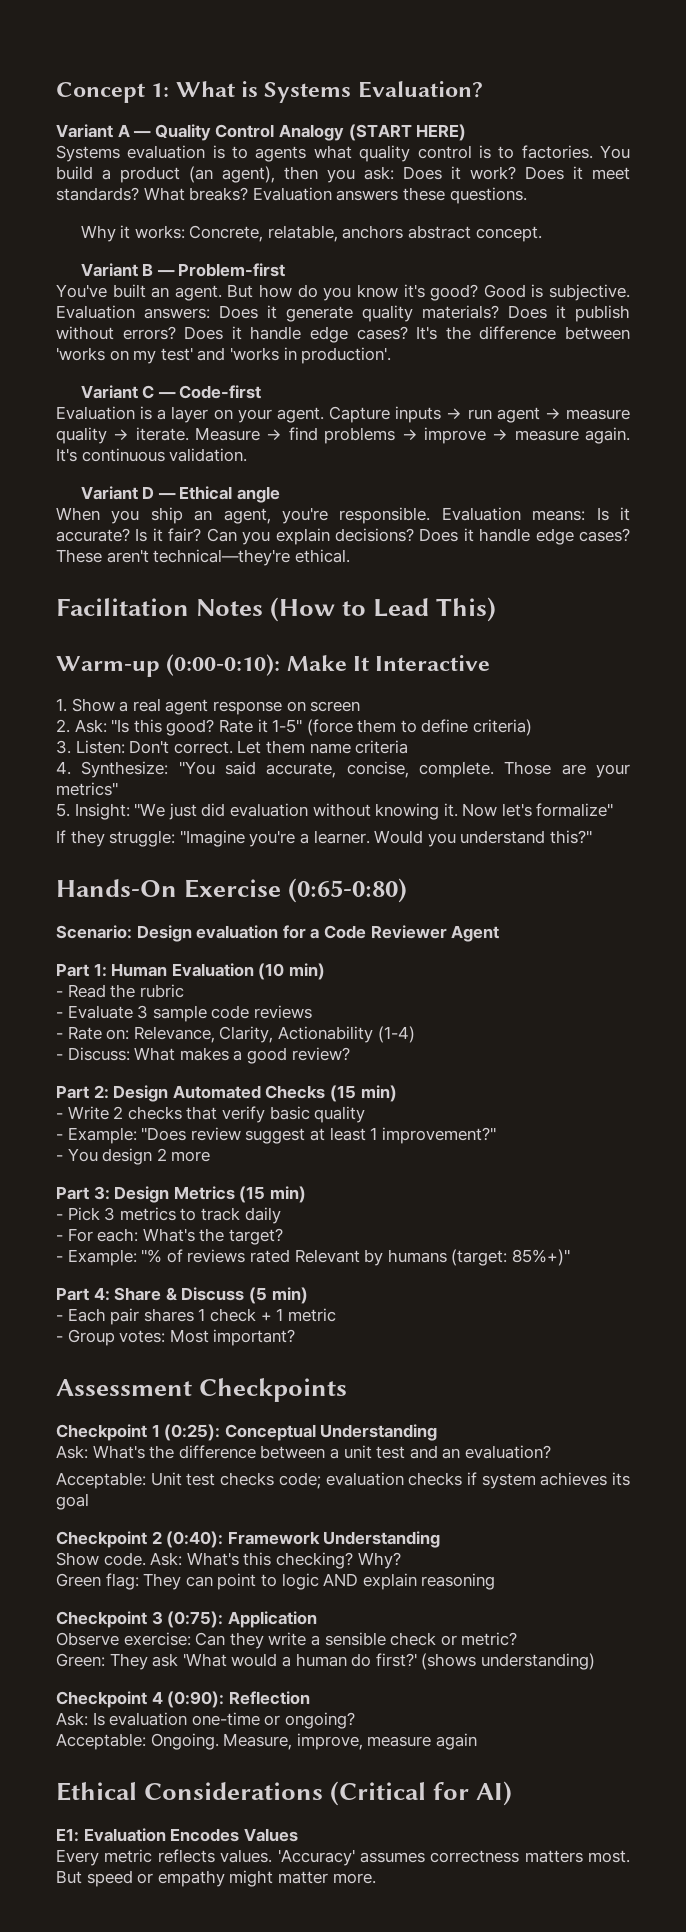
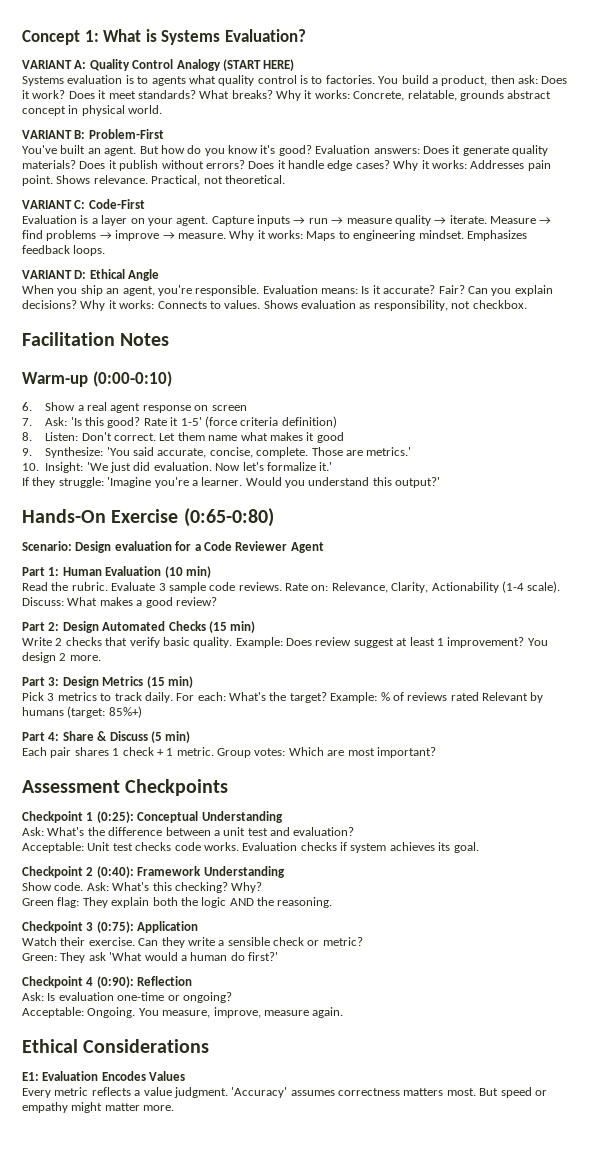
- Variant A — Quality Control Analogy (START HERE)
+ VARIANT A: Quality Control Analogy (START HERE)
- You build a product (an agent), then you ask: Does it work?
+ You build a product, then ask: Does it work?
- What breaks? Evaluation answers these questions.
- Why it works: Concrete, relatable, anchors abstract concept.
- Variant B — Problem-first
+ What breaks? Why it works: Concrete, relatable, grounds abstract concept in physical world.
+ VARIANT B: Problem-First
- Good is subjective.
- It's the difference between 'works on my test' and 'works in production'.
- Variant C — Code-first
+ Why it works: Addresses pain point. Shows relevance. Practical, not theoretical.
+ VARIANT C: Code-First
- Capture inputs → run agent → measure quality → iterate.
+ Capture inputs → run → measure quality → iterate.
- Measure → find problems → improve → measure again. It's continuous validation.
- Variant D — Ethical angle
+ Measure → find problems → improve → measure. Why it works: Maps to engineering mindset. Emphasizes feedback loops.
+ VARIANT D: Ethical Angle
- Is it fair?
+ Fair?
- Does it handle edge cases? These aren't technical—they're ethical.
- Facilitation Notes (How to Lead This)
- Warm-up (0:00-0:10): Make It Interactive
- 1. Show a real agent response on screen
+ Why it works: Connects to values. Shows evaluation as responsibility, not checkbox.
+ Facilitation Notes
+ Warm-up (0:00-0:10)
+ 6. Show a real agent response on screen
- 2. Ask: "Is this good?
+ 7. Ask: 'Is this good?
- Rate it 1-5" (force them to define criteria)
- 3. Listen: Don't correct.
+ Rate it 1-5' (force criteria definition)
+ 8. Listen: Don't correct.
- Let them name criteria
- 4. Synthesize: "You said accurate, concise, complete.
+ Let them name what makes it good
+ 9. Synthesize: 'You said accurate, concise, complete.
- Those are your metrics"
- 5. Insight: "We just did evaluation without knowing it. Now let's formalize"
+ Those are metrics.'
+ 10. Insight: 'We just did evaluation. Now let's formalize it.'
- If they struggle: "Imagine you're a learner.
+ If they struggle: 'Imagine you're a learner.
- Would you understand this?"
+ Would you understand this output?'
- - Read the rubric
- - Evaluate 3 sample code reviews
- - Rate on: Relevance, Clarity, Actionability (1-4)
- - Discuss: What makes a good review?
+ Read the rubric. Evaluate 3 sample code reviews. Rate on: Relevance, Clarity, Actionability (1-4 scale). Discuss: What makes a good review?
- - Write 2 checks that verify basic quality
- - Example: "Does review suggest at least 1 improvement?"
- - You design 2 more
+ Write 2 checks that verify basic quality. Example: Does review suggest at least 1 improvement? You design 2 more.
- - Pick 3 metrics to track daily
- - For each: What's the target?
- - Example: "% of reviews rated Relevant by humans (target: 85%+)"
+ Pick 3 metrics to track daily. For each: What's the target? Example: % of reviews rated Relevant by humans (target: 85%+)
- - Each pair shares 1 check + 1 metric
- - Group votes: Most important?
+ Each pair shares 1 check + 1 metric. Group votes: Which are most important?
- Ask: What's the difference between a unit test and an evaluation?
+ Ask: What's the difference between a unit test and evaluation?
- Acceptable: Unit test checks code; evaluation checks if system achieves its goal
+ Acceptable: Unit test checks code works. Evaluation checks if system achieves its goal.
- Green flag: They can point to logic AND explain reasoning
+ Green flag: They explain both the logic AND the reasoning.
- Observe exercise: Can they write a sensible check or metric?
+ Watch their exercise. Can they write a sensible check or metric?
- (shows understanding)
- Measure, improve, measure again
+ You measure, improve, measure again.
- Ethical Considerations (Critical for AI)
+ Ethical Considerations
- Every metric reflects values.
+ Every metric reflects a value judgment.

